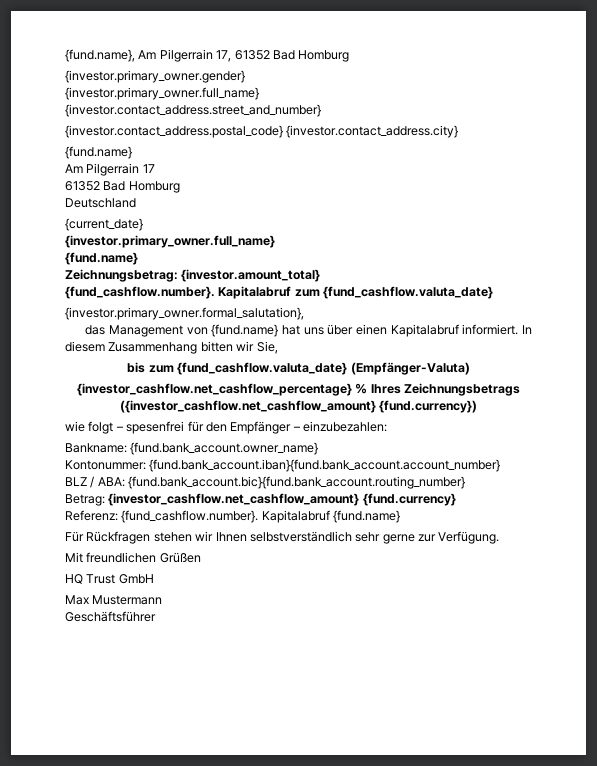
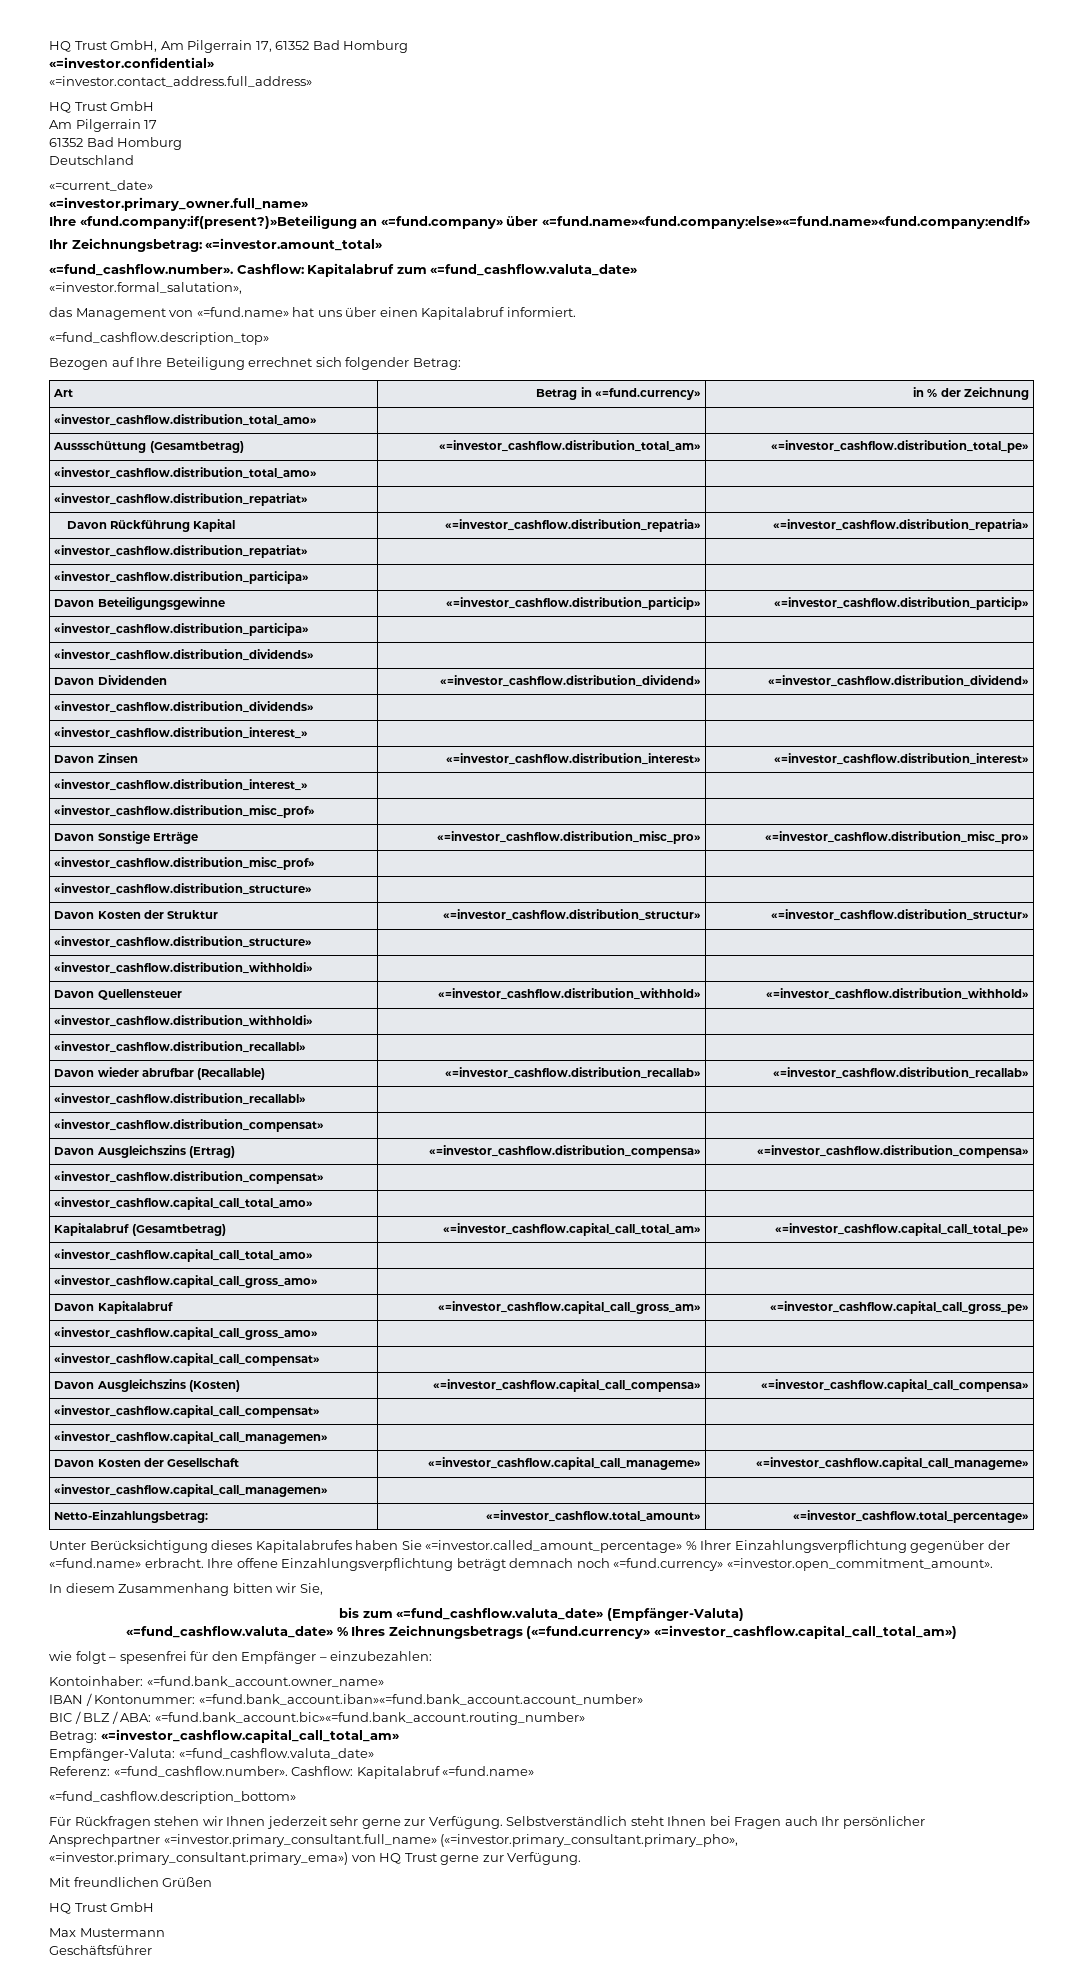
- {fund.name}, Am Pilgerrain 17, 61352 Bad Homburg
+ HQ Trust GmbH, Am Pilgerrain 17, 61352 Bad Homburg
- {investor.primary_owner.gender}
- {investor.primary_owner.full_name}
- {investor.contact_address.street_and_number}
- {investor.contact_address.postal_code} {investor.contact_address.city}
- {fund.name}
+ «=investor.confidential»
+ «=investor.contact_address.full_address»
+ HQ Trust GmbH
- {current_date}
- {investor.primary_owner.full_name}
- {fund.name}
- Zeichnungsbetrag: {investor.amount_total}
- {fund_cashflow.number}. Kapitalabruf zum {fund_cashflow.valuta_date}
- {investor.primary_owner.formal_salutation},
+ «=current_date»
+ «=investor.primary_owner.full_name»
+ Ihre «fund.company:if(present?)»Beteiligung an «=fund.company» über «=fund.name»«fund.company:else»«=fund.name»«fund.company:endIf»
+ Ihr Zeichnungsbetrag: «=investor.amount_total»
+ «=fund_cashflow.number». Cashflow: Kapitalabruf zum «=fund_cashflow.valuta_date»
+ «=investor.formal_salutation»,
- das Management von {fund.name} hat uns über einen Kapitalabruf informiert. In diesem Zusammenhang bitten wir Sie,
+ das Management von «=fund.name» hat uns über einen Kapitalabruf informiert.
+ «=fund_cashflow.description_top»
+ Bezogen auf Ihre Beteiligung errechnet sich folgender Betrag:
+ Art | Betrag in «=fund.currency» | in % der Zeichnung
+ «investor_cashflow.distribution_total_amo» | |
+ Aussschüttung (Gesamtbetrag) | «=investor_cashflow.distribution_total_am» | «=investor_cashflow.distribution_total_pe»
+ «investor_cashflow.distribution_total_amo» | |
+ «investor_cashflow.distribution_repatriat» | |
+ Davon Rückführung Kapital | «=investor_cashflow.distribution_repatria» | «=investor_cashflow.distribution_repatria»
+ «investor_cashflow.distribution_repatriat» | |
+ «investor_cashflow.distribution_participa» | |
+ Davon Beteiligungsgewinne | «=investor_cashflow.distribution_particip» | «=investor_cashflow.distribution_particip»
+ «investor_cashflow.distribution_participa» | |
+ «investor_cashflow.distribution_dividends» | |
+ Davon Dividenden | «=investor_cashflow.distribution_dividend» | «=investor_cashflow.distribution_dividend»
+ «investor_cashflow.distribution_dividends» | |
+ «investor_cashflow.distribution_interest_» | |
+ Davon Zinsen | «=investor_cashflow.distribution_interest» | «=investor_cashflow.distribution_interest»
+ «investor_cashflow.distribution_interest_» | |
+ «investor_cashflow.distribution_misc_prof» | |
+ Davon Sonstige Erträge | «=investor_cashflow.distribution_misc_pro» | «=investor_cashflow.distribution_misc_pro»
+ «investor_cashflow.distribution_misc_prof» | |
+ «investor_cashflow.distribution_structure» | |
+ Davon Kosten der Struktur | «=investor_cashflow.distribution_structur» | «=investor_cashflow.distribution_structur»
+ «investor_cashflow.distribution_structure» | |
+ «investor_cashflow.distribution_withholdi» | |
+ Davon Quellensteuer | «=investor_cashflow.distribution_withhold» | «=investor_cashflow.distribution_withhold»
+ «investor_cashflow.distribution_withholdi» | |
+ «investor_cashflow.distribution_recallabl» | |
+ Davon wieder abrufbar (Recallable) | «=investor_cashflow.distribution_recallab» | «=investor_cashflow.distribution_recallab»
+ «investor_cashflow.distribution_recallabl» | |
+ «investor_cashflow.distribution_compensat» | |
+ Davon Ausgleichszins (Ertrag) | «=investor_cashflow.distribution_compensa» | «=investor_cashflow.distribution_compensa»
+ «investor_cashflow.distribution_compensat» | |
+ «investor_cashflow.capital_call_total_amo» | |
+ Kapitalabruf (Gesamtbetrag) | «=investor_cashflow.capital_call_total_am» | «=investor_cashflow.capital_call_total_pe»
+ «investor_cashflow.capital_call_total_amo» | |
+ «investor_cashflow.capital_call_gross_amo» | |
+ Davon Kapitalabruf | «=investor_cashflow.capital_call_gross_am» | «=investor_cashflow.capital_call_gross_pe»
+ «investor_cashflow.capital_call_gross_amo» | |
+ «investor_cashflow.capital_call_compensat» | |
+ Davon Ausgleichszins (Kosten) | «=investor_cashflow.capital_call_compensa» | «=investor_cashflow.capital_call_compensa»
+ «investor_cashflow.capital_call_compensat» | |
+ «investor_cashflow.capital_call_managemen» | |
+ Davon Kosten der Gesellschaft | «=investor_cashflow.capital_call_manageme» | «=investor_cashflow.capital_call_manageme»
+ «investor_cashflow.capital_call_managemen» | |
+ Netto-Einzahlungsbetrag: | «=investor_cashflow.total_amount» | «=investor_cashflow.total_percentage»
+ Unter Berücksichtigung dieses Kapitalabrufes haben Sie «=investor.called_amount_percentage» % Ihrer Einzahlungsverpflichtung gegenüber der «=fund.name» erbracht. Ihre offene Einzahlungsverpflichtung beträgt demnach noch «=fund.currency» «=investor.open_commitment_amount».
+ In diesem Zusammenhang bitten wir Sie,
- bis zum {fund_cashflow.valuta_date} (Empfänger-Valuta)
+ bis zum «=fund_cashflow.valuta_date» (Empfänger-Valuta)
- {investor_cashflow.net_cashflow_percentage} % Ihres Zeichnungsbetrags ({investor_cashflow.net_cashflow_amount} {fund.currency})
+ «=fund_cashflow.valuta_date» % Ihres Zeichnungsbetrags («=fund.currency» «=investor_cashflow.capital_call_total_am»)
- Bankname: {fund.bank_account.owner_name}
- Kontonummer: {fund.bank_account.iban}{fund.bank_account.account_number}
- BLZ / ABA: {fund.bank_account.bic}{fund.bank_account.routing_number}
- Betrag: {investor_cashflow.net_cashflow_amount} {fund.currency}
- Referenz: {fund_cashflow.number}. Kapitalabruf {fund.name}
+ Kontoinhaber: «=fund.bank_account.owner_name»
+ IBAN / Kontonummer: «=fund.bank_account.iban»«=fund.bank_account.account_number»
+ BIC / BLZ / ABA: «=fund.bank_account.bic»«=fund.bank_account.routing_number»
+ Betrag: «=investor_cashflow.capital_call_total_am»
+ Empfänger-Valuta: «=fund_cashflow.valuta_date»
+ Referenz: «=fund_cashflow.number». Cashflow: Kapitalabruf «=fund.name»
+ «=fund_cashflow.description_bottom»
- Für Rückfragen stehen wir Ihnen selbstverständlich sehr gerne zur Verfügung.
+ Für Rückfragen stehen wir Ihnen jederzeit sehr gerne zur Verfügung. Selbstverständlich steht Ihnen bei Fragen auch Ihr persönlicher Ansprechpartner «=investor.primary_consultant.full_name» («=investor.primary_consultant.primary_pho», «=investor.primary_consultant.primary_ema») von HQ Trust gerne zur Verfügung.

